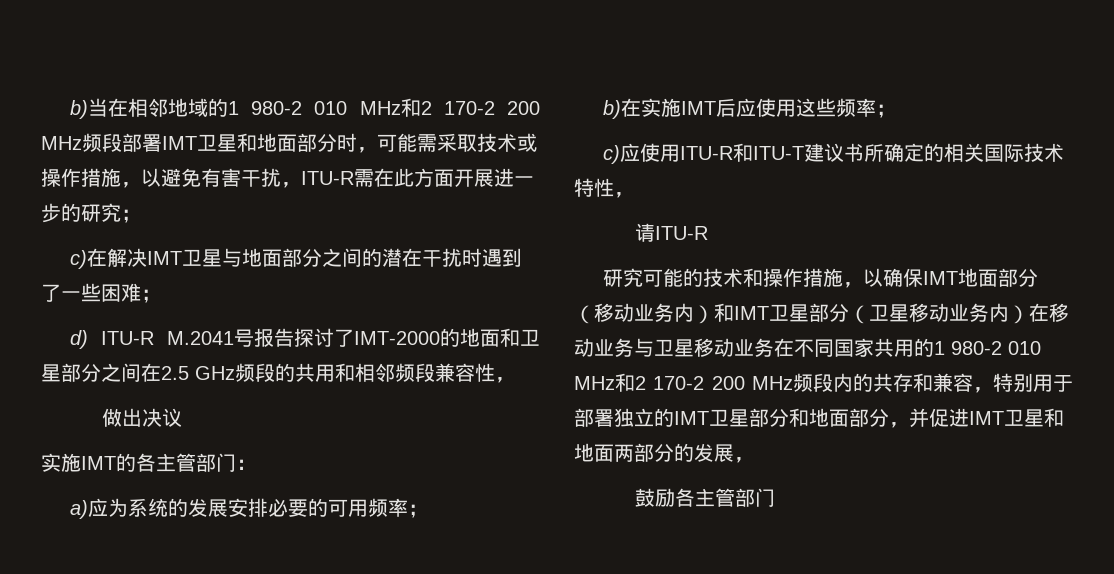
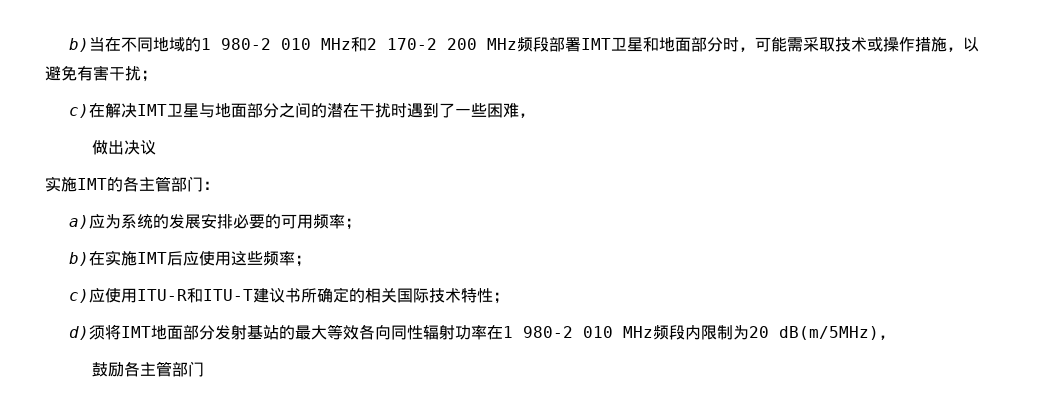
- b)当在相邻地域的1 980-2 010 MHz和2 170-2 200 MHz频段部署IMT卫星和地面部分时，可能需采取技术或操作措施，以避免有害干扰，ITU-R需在此方面开展进一步的研究；
+ b)当在不同地域的1 980-2 010 MHz和2 170-2 200 MHz频段部署IMT卫星和地面部分时，可能需采取技术或操作措施，以避免有害干扰；
- c)在解决IMT卫星与地面部分之间的潜在干扰时遇到了一些困难；
- d) ITU-R M.2041号报告探讨了IMT-2000的地面和卫星部分之间在2.5 GHz频段的共用和相邻频段兼容性，
+ c)在解决IMT卫星与地面部分之间的潜在干扰时遇到了一些困难，
- c)应使用ITU-R和ITU-T建议书所确定的相关国际技术特性，
- 请ITU-R
- 研究可能的技术和操作措施，以确保IMT地面部分（移动业务内）和IMT卫星部分（卫星移动业务内）在移动业务与卫星移动业务在不同国家共用的1 980-2 010 MHz和2 170-2 200 MHz频段内的共存和兼容，特别用于部署独立的IMT卫星部分和地面部分，并促进IMT卫星和地面两部分的发展，
+ c)应使用ITU-R和ITU-T建议书所确定的相关国际技术特性；
+ d)须将IMT地面部分发射基站的最大等效各向同性辐射功率在1 980-2 010 MHz频段内限制为20 dB(m/5MHz)，

